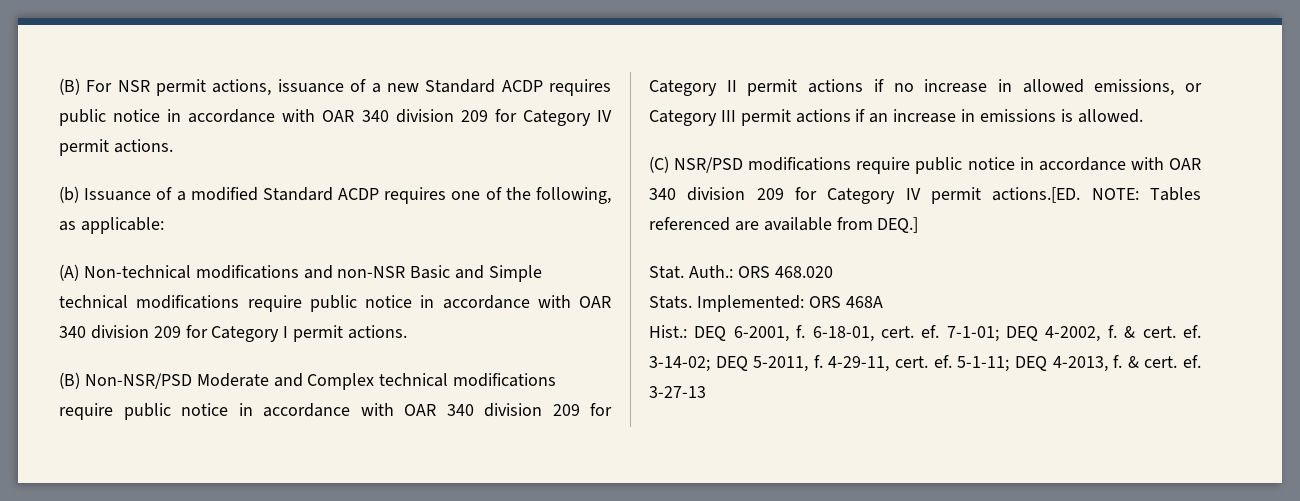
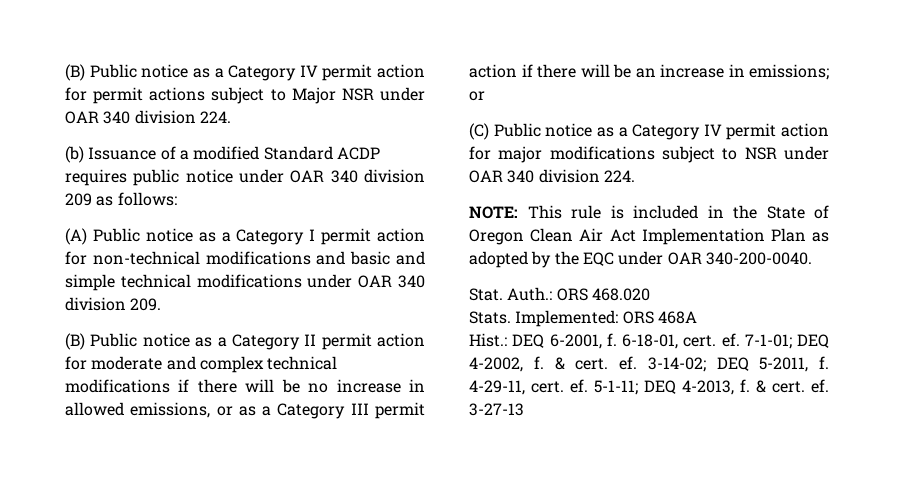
- (B) For NSR permit actions, issuance of a new Standard ACDP requires public notice in accordance with OAR 340 division 209 for Category IV permit actions.
+ (B) Public notice as a Category IV permit action for permit actions subject to Major NSR under OAR 340 division 224.
- (b) Issuance of a modified Standard ACDP requires one of the following, as applicable:
- (A) Non-technical modifications and non-NSR Basic and Simple technical modifications require public notice in accordance with OAR 340 division 209 for Category I permit actions.
- (B) Non-NSR/PSD Moderate and Complex technical modifications require public notice in accordance with OAR 340 division 209 for Category II permit actions if no increase in allowed emissions, or Category III permit actions if an increase in emissions is allowed.
- (C) NSR/PSD modifications require public notice in accordance with OAR 340 division 209 for Category IV permit actions.[ED. NOTE: Tables referenced are available from DEQ.]
+ (b) Issuance of a modified Standard ACDP requires public notice under OAR 340 division 209 as follows:
+ (A) Public notice as a Category I permit action for non-technical modifications and basic and simple technical modifications under OAR 340 division 209.
+ (B) Public notice as a Category II permit action for moderate and complex technical modifications if there will be no increase in allowed emissions, or as a Category III permit action if there will be an increase in emissions; or
+ (C) Public notice as a Category IV permit action for major modifications subject to NSR under OAR 340 division 224.
+ NOTE: This rule is included in the State of Oregon Clean Air Act Implementation Plan as adopted by the EQC under OAR 340-200-0040.

